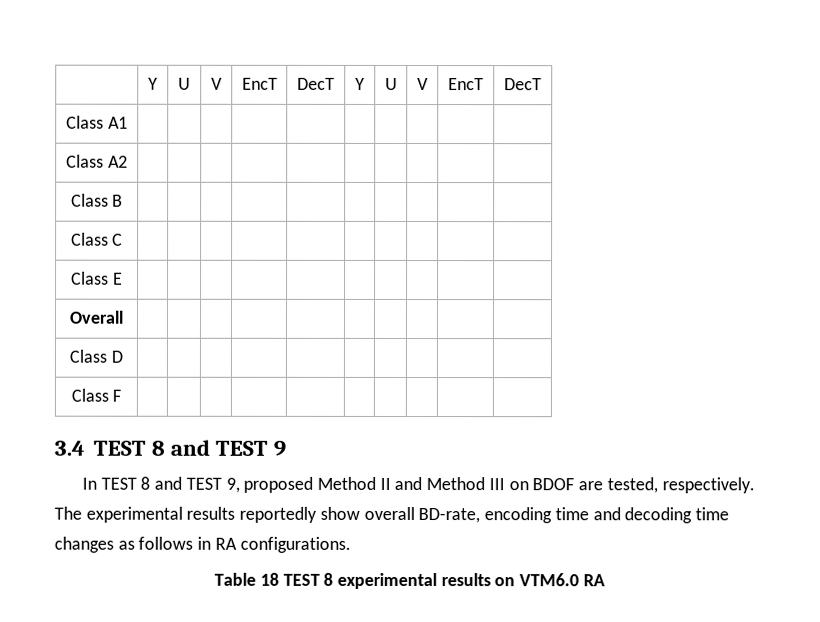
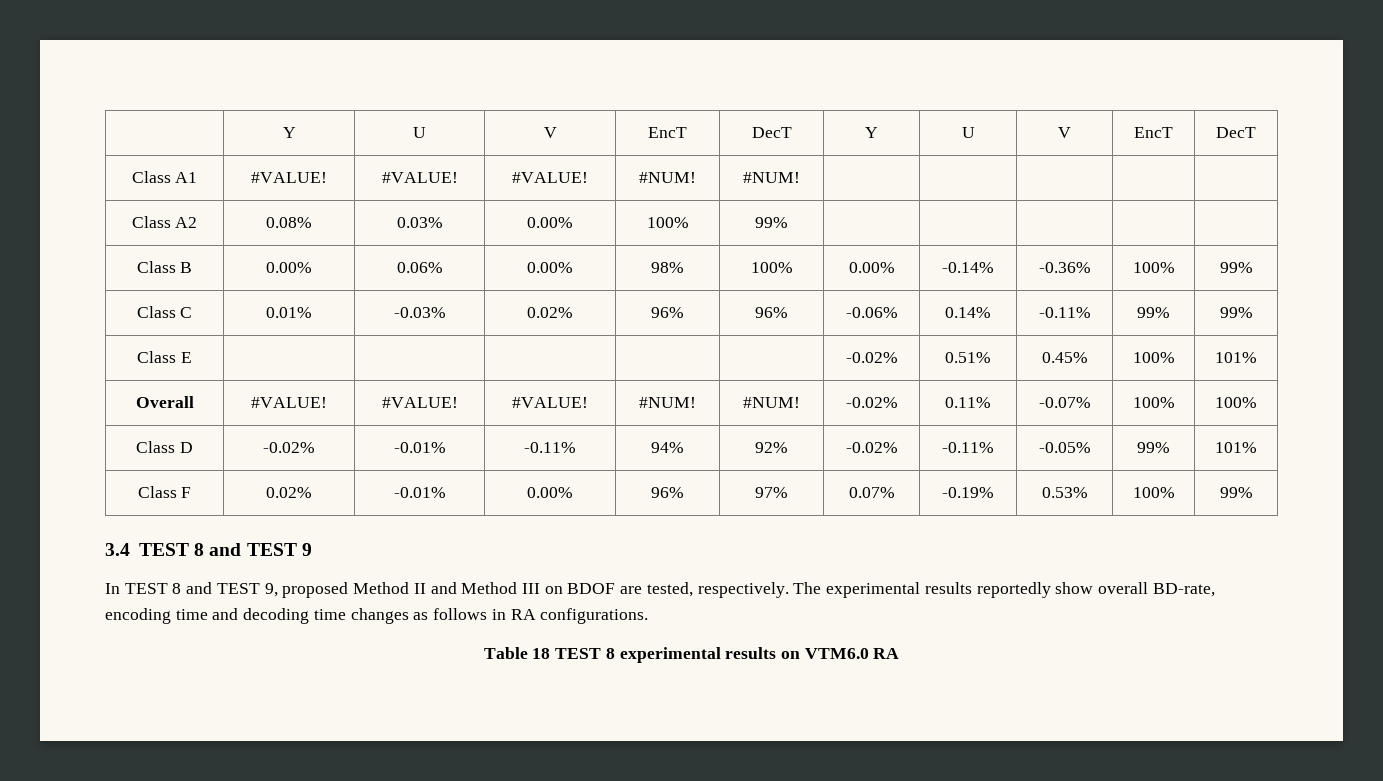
- Class A1 | | | | | | | | | |
- Class A2 | | | | | | | | | |
- Class B | | | | | | | | | |
- Class C | | | | | | | | | |
- Class E | | | | | | | | | |
- Overall | | | | | | | | | |
- Class D | | | | | | | | | |
- Class F | | | | | | | | | |
+ Class A1 | #VALUE! | #VALUE! | #VALUE! | #NUM! | #NUM! | | | | |
+ Class A2 | 0.08% | 0.03% | 0.00% | 100% | 99% | | | | |
+ Class B | 0.00% | 0.06% | 0.00% | 98% | 100% | 0.00% | -0.14% | -0.36% | 100% | 99%
+ Class C | 0.01% | -0.03% | 0.02% | 96% | 96% | -0.06% | 0.14% | -0.11% | 99% | 99%
+ Class E | | | | | | -0.02% | 0.51% | 0.45% | 100% | 101%
+ Overall | #VALUE! | #VALUE! | #VALUE! | #NUM! | #NUM! | -0.02% | 0.11% | -0.07% | 100% | 100%
+ Class D | -0.02% | -0.01% | -0.11% | 94% | 92% | -0.02% | -0.11% | -0.05% | 99% | 101%
+ Class F | 0.02% | -0.01% | 0.00% | 96% | 97% | 0.07% | -0.19% | 0.53% | 100% | 99%

